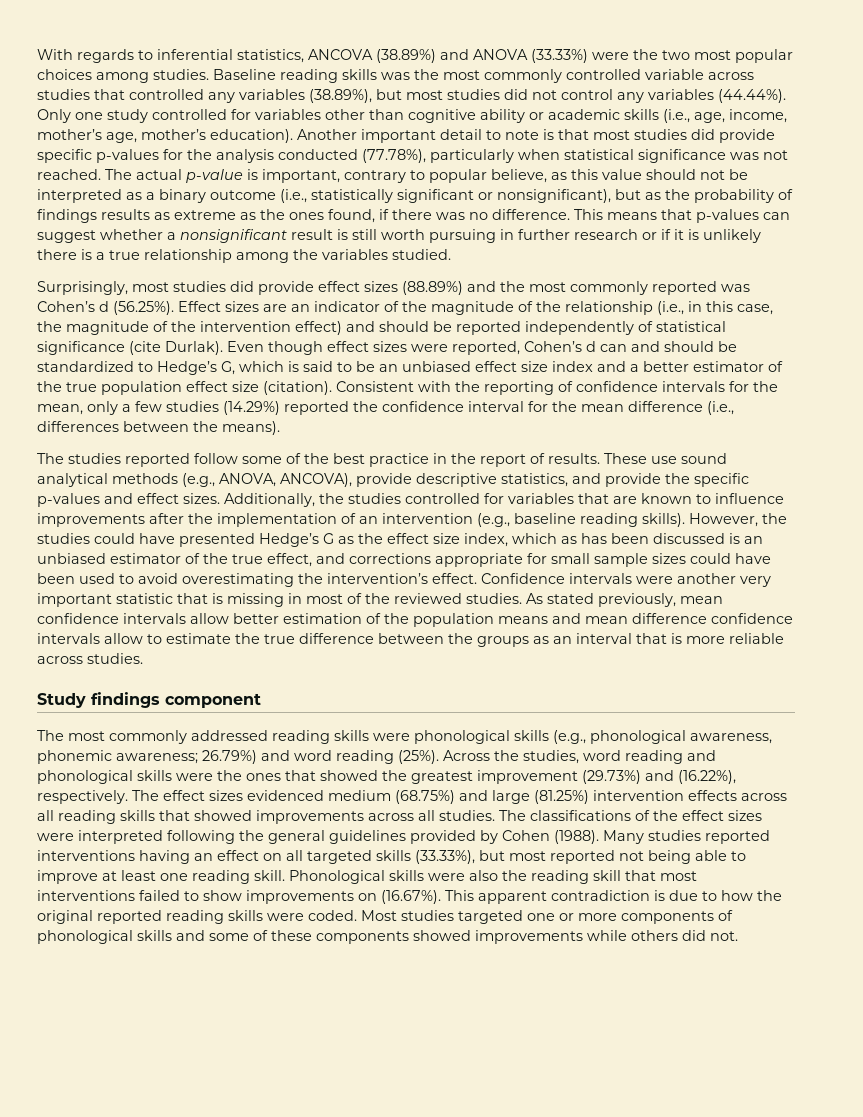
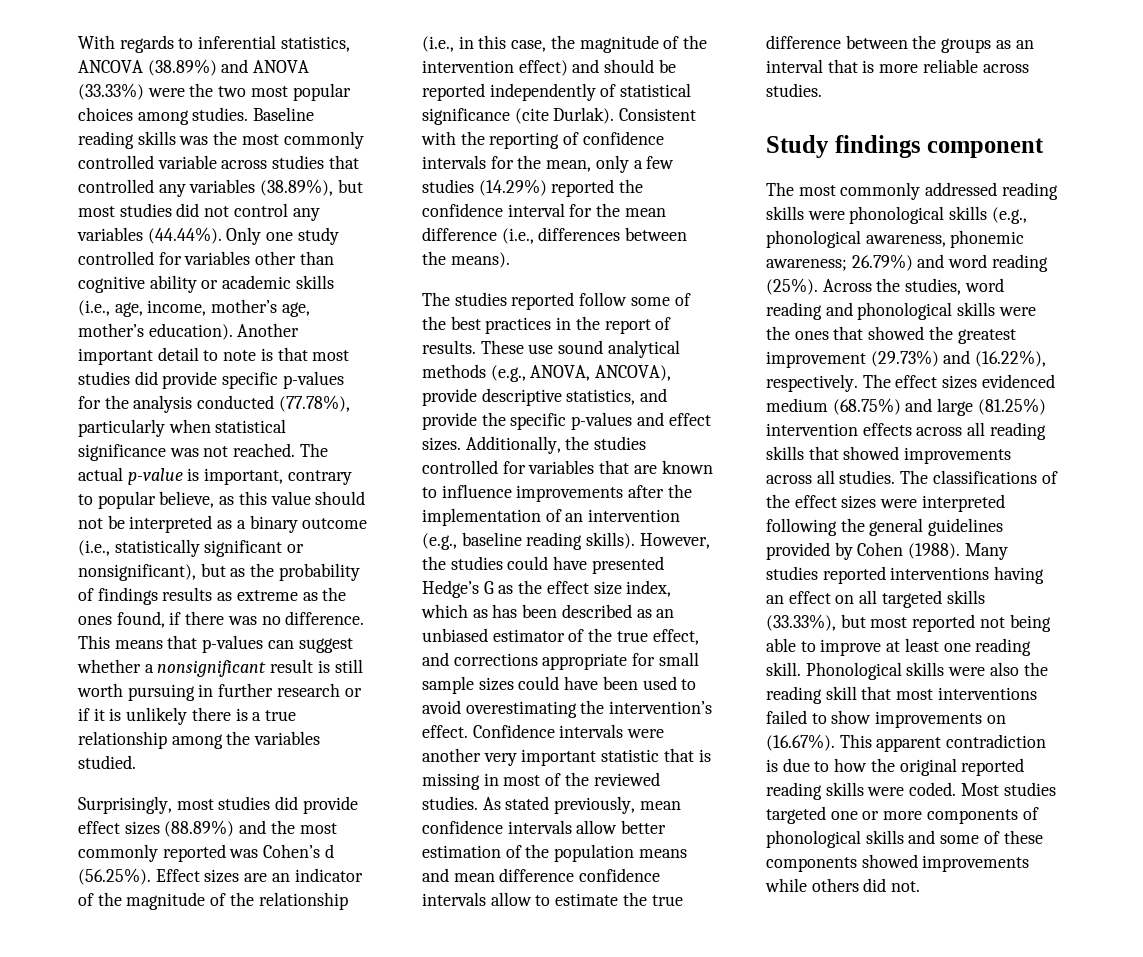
- Even though effect sizes were reported, Cohen’s d can and should be standardized to Hedge’s G, which is said to be an unbiased effect size index and a better estimator of the true population effect size (citation).
- The studies reported follow some of the best practice in the report of results.
+ The studies reported follow some of the best practices in the report of results.
- However, the studies could have presented Hedge’s G as the effect size index, which as has been discussed is an unbiased estimator of the true effect, and corrections appropriate for small sample sizes could have been used to avoid overestimating the intervention’s effect.
+ However, the studies could have presented Hedge’s G as the effect size index, which as has been described as an unbiased estimator of the true effect, and corrections appropriate for small sample sizes could have been used to avoid overestimating the intervention’s effect.

